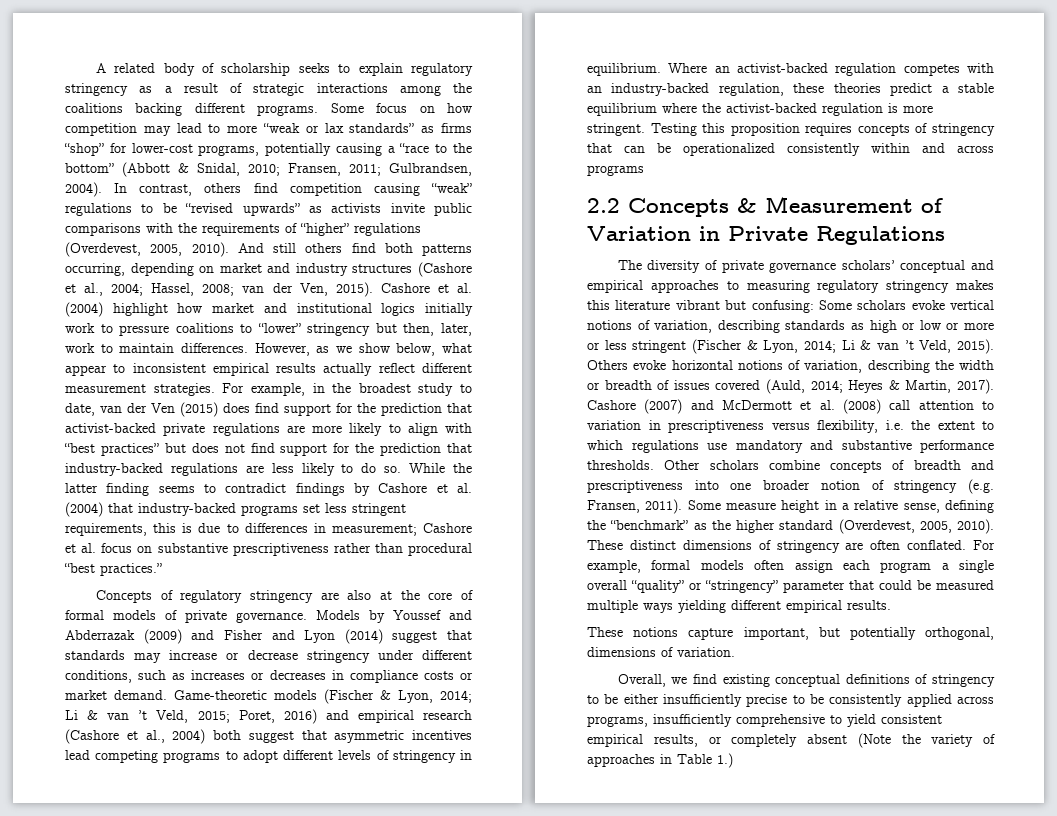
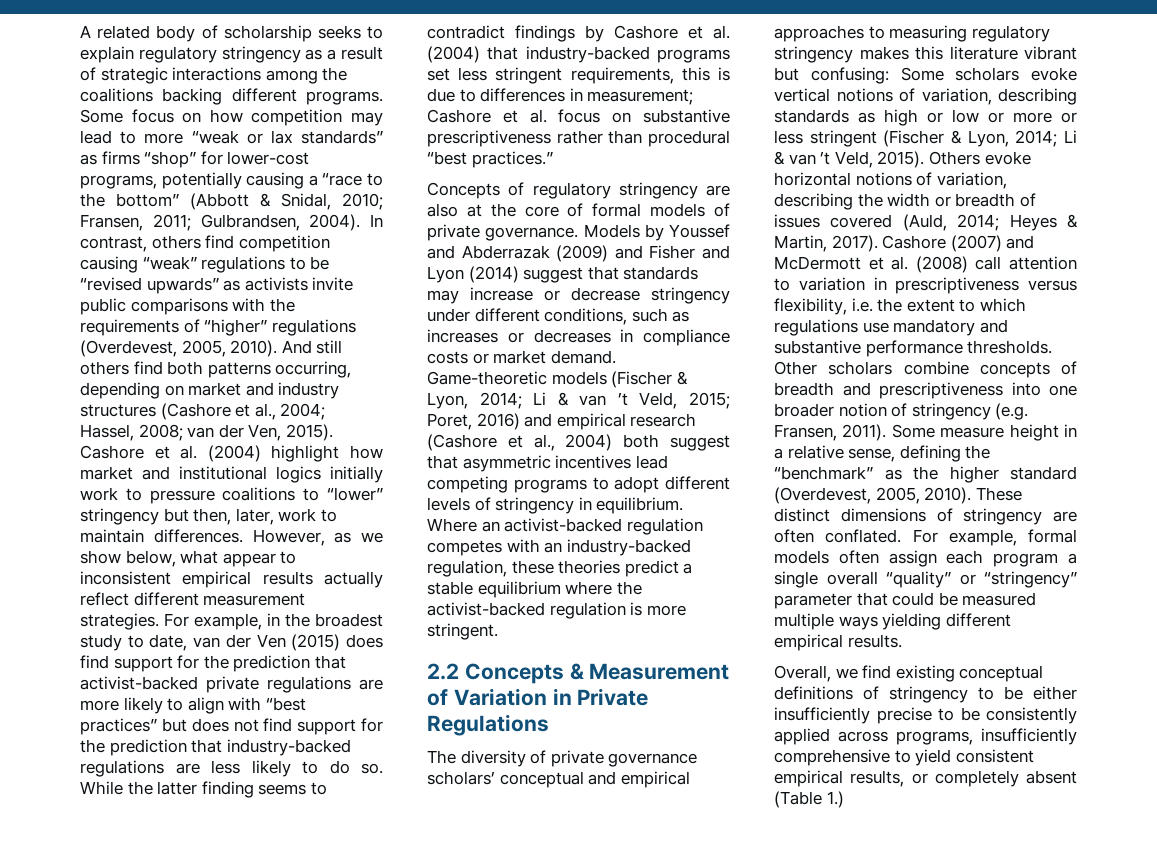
- Testing this proposition requires concepts of stringency that can be operationalized consistently within and across programs
- These notions capture important, but potentially orthogonal, dimensions of variation.
- Overall, we find existing conceptual definitions of stringency to be either insufficiently precise to be consistently applied across programs, insufficiently comprehensive to yield consistent empirical results, or completely absent (Note the variety of approaches in Table 1.)
+ Overall, we find existing conceptual definitions of stringency to be either insufficiently precise to be consistently applied across programs, insufficiently comprehensive to yield consistent empirical results, or completely absent (Table 1.)

